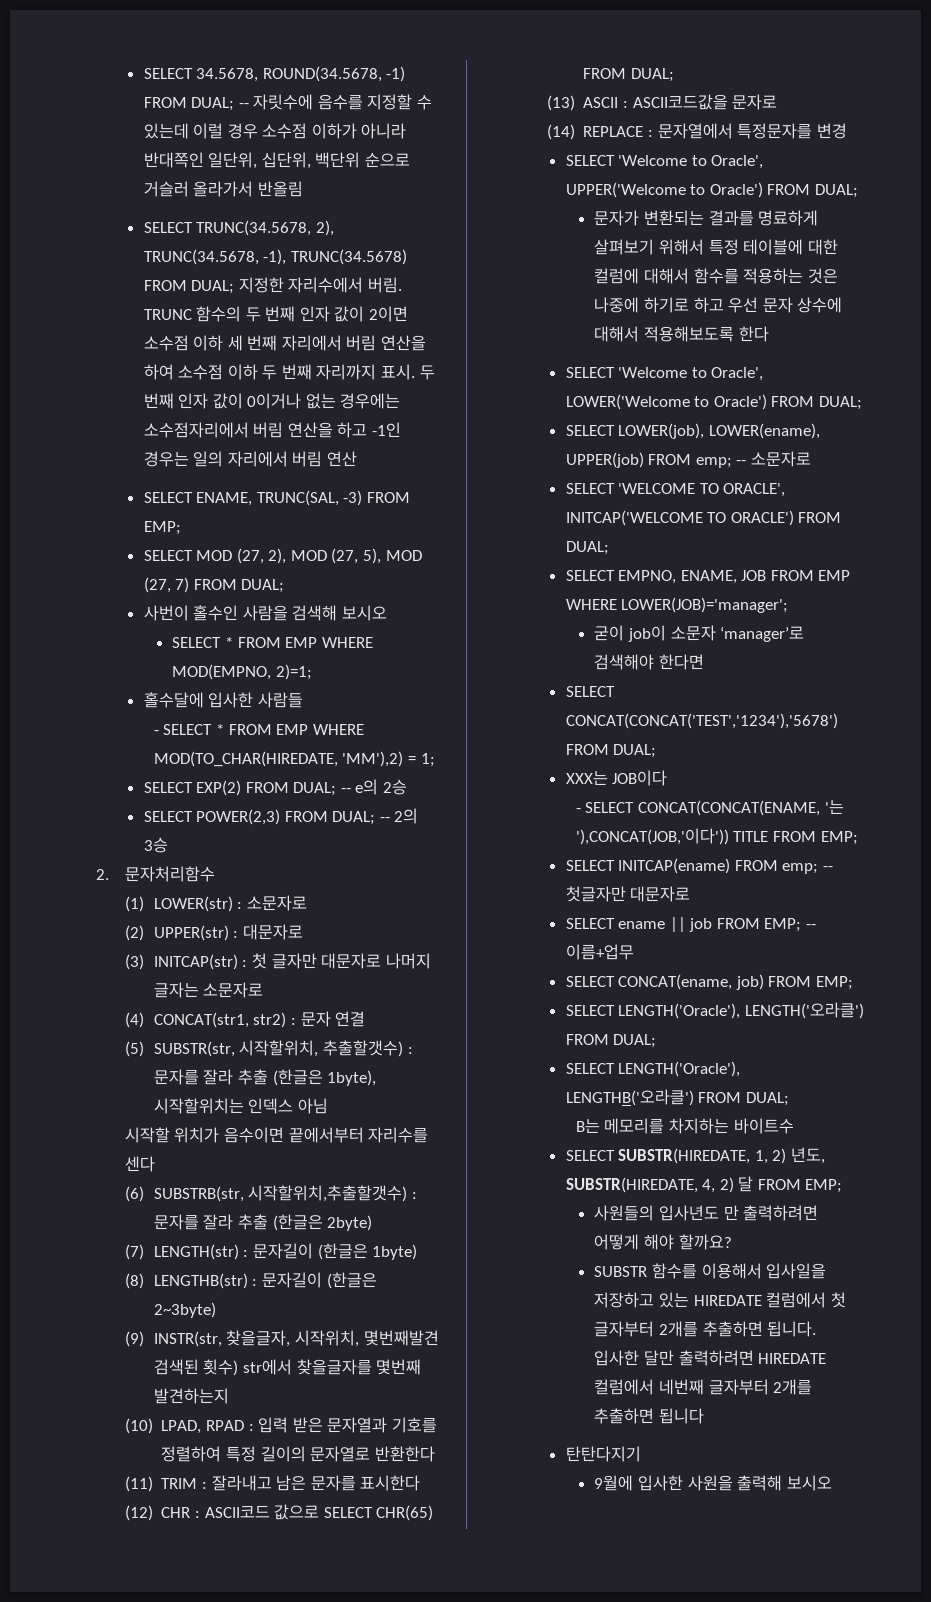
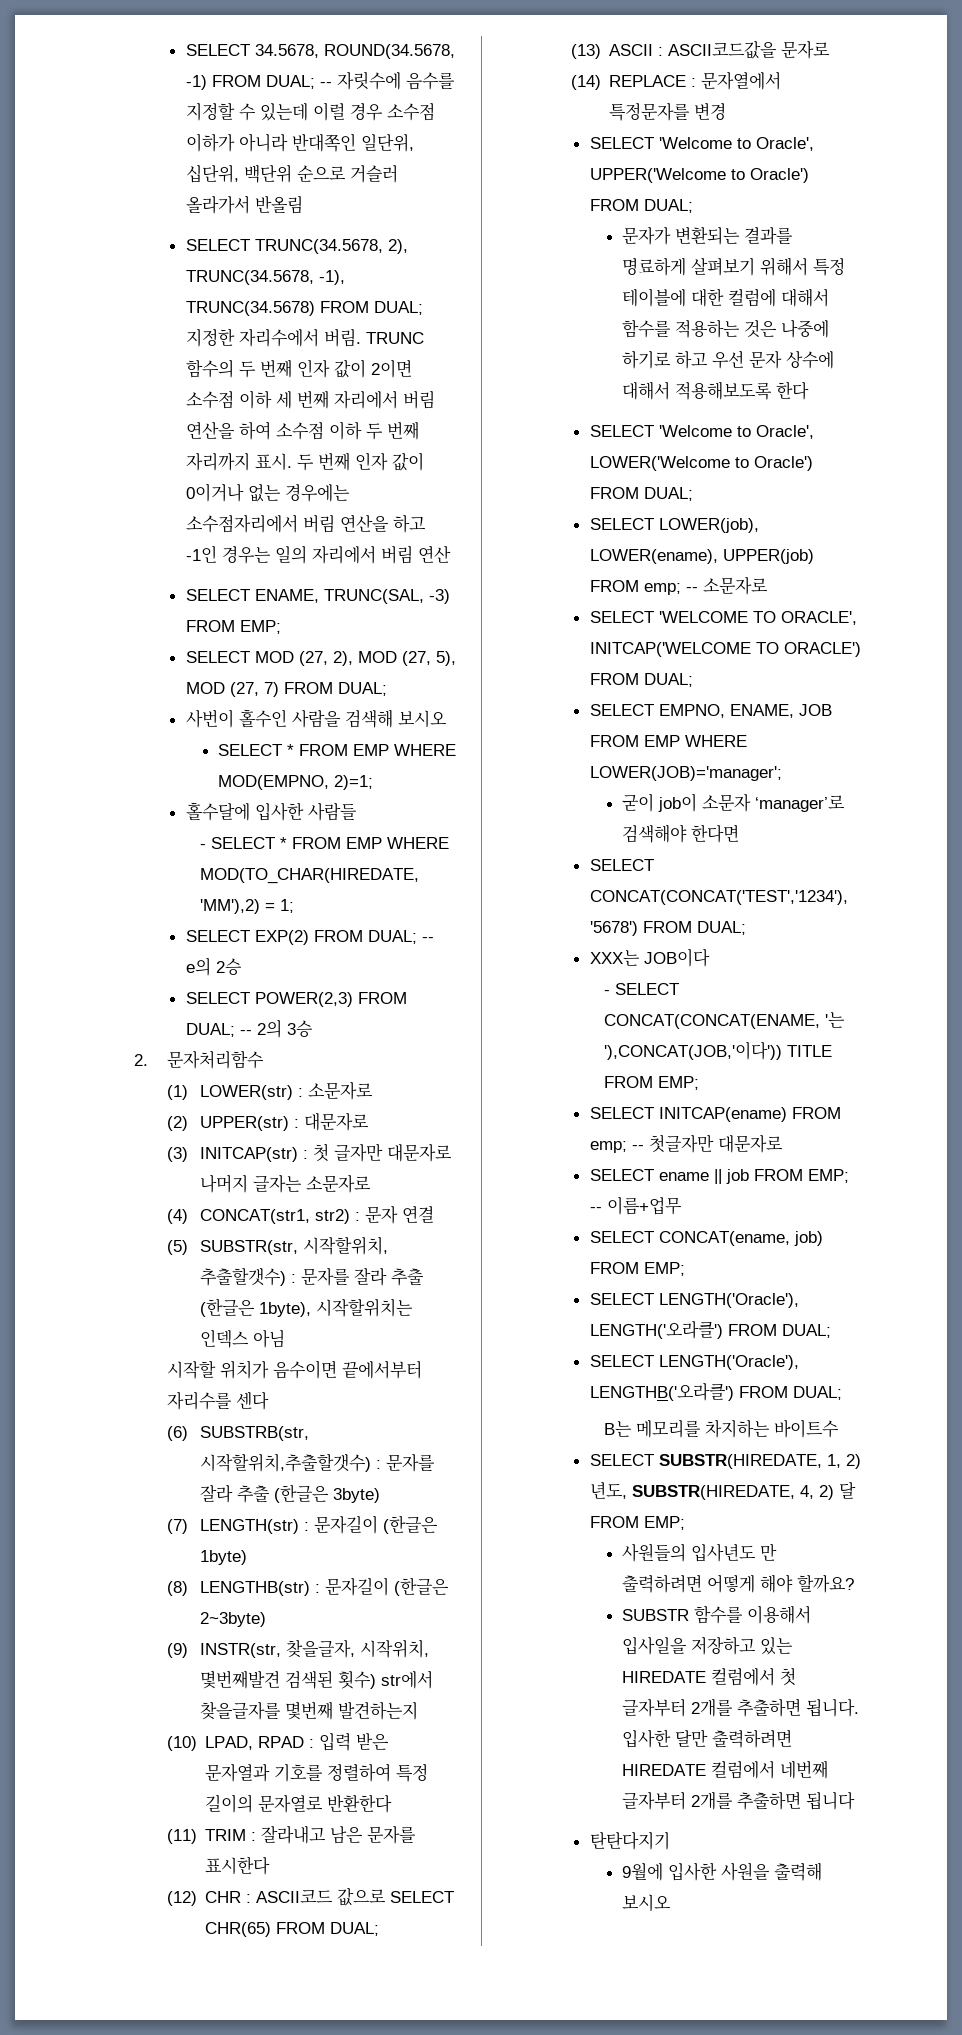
- (6) SUBSTRB(str, 시작할위치,추출할갯수) : 문자를 잘라 추출 (한글은 2byte)
+ (6) SUBSTRB(str, 시작할위치,추출할갯수) : 문자를 잘라 추출 (한글은 3byte)

